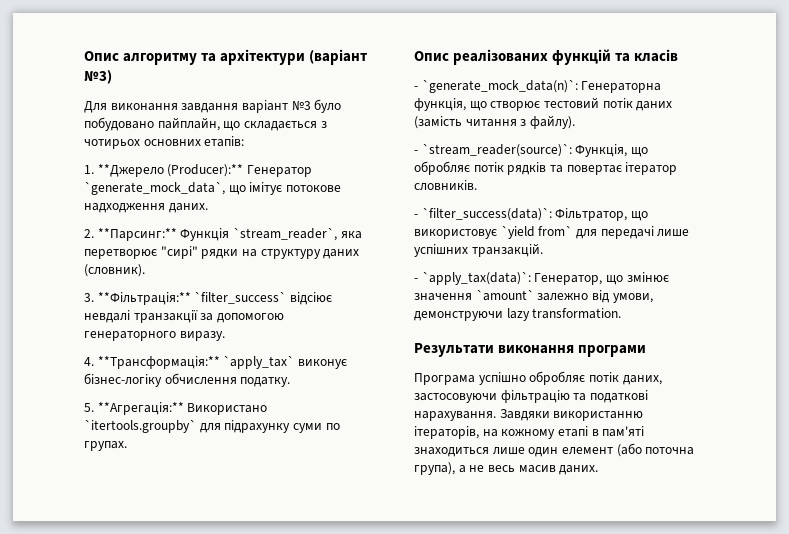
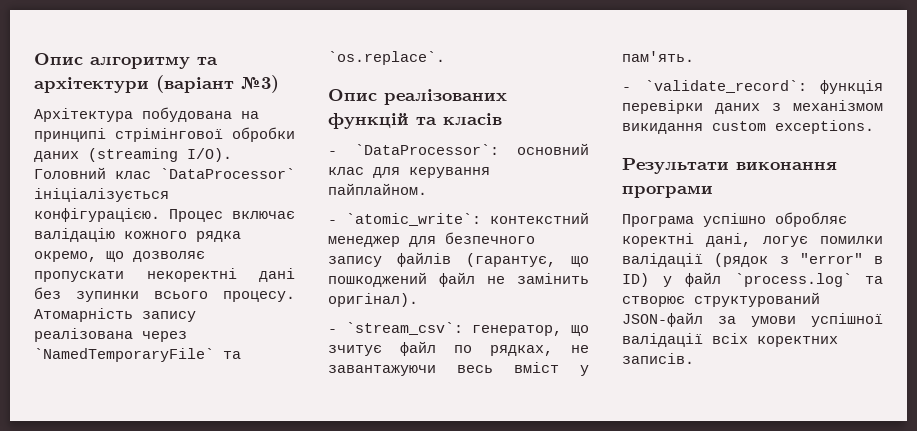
- Для виконання завдання варіант №3 було побудовано пайплайн, що складається з чотирьох основних етапів:
- 1. **Джерело (Producer):** Генератор `generate_mock_data`, що імітує потокове надходження даних.
- 2. **Парсинг:** Функція `stream_reader`, яка перетворює "сирі" рядки на структуру даних (словник).
- 3. **Фільтрація:** `filter_success` відсіює невдалі транзакції за допомогою генераторного виразу.
- 4. **Трансформація:** `apply_tax` виконує бізнес-логіку обчислення податку.
- 5. **Агрегація:** Використано `itertools.groupby` для підрахунку суми по групах.
+ Архітектура побудована на принципі стрімінгової обробки даних (streaming I/O). Головний клас `DataProcessor` ініціалізується конфігурацією. Процес включає валідацію кожного рядка окремо, що дозволяє пропускати некоректні дані без зупинки всього процесу. Атомарність запису реалізована через `NamedTemporaryFile` та `os.replace`.
- - `generate_mock_data(n)`: Генераторна функція, що створює тестовий потік даних (замість читання з файлу).
- - `stream_reader(source)`: Функція, що обробляє потік рядків та повертає ітератор словників.
- - `filter_success(data)`: Фільтратор, що використовує `yield from` для передачі лише успішних транзакцій.
- - `apply_tax(data)`: Генератор, що змінює значення `amount` залежно від умови, демонструючи lazy transformation.
+ - `DataProcessor`: основний клас для керування пайплайном.
+ - `atomic_write`: контекстний менеджер для безпечного запису файлів (гарантує, що пошкоджений файл не замінить оригінал).
+ - `stream_csv`: генератор, що зчитує файл по рядках, не завантажуючи весь вміст у пам'ять.
+ - `validate_record`: функція перевірки даних з механізмом викидання custom exceptions.
- Програма успішно обробляє потік даних, застосовуючи фільтрацію та податкові нарахування. Завдяки використанню ітераторів, на кожному етапі в пам'яті знаходиться лише один елемент (або поточна група), а не весь масив даних.
+ Програма успішно обробляє коректні дані, логує помилки валідації (рядок з "error" в ID) у файл `process.log` та створює структурований JSON-файл за умови успішної валідації всіх коректних записів.

